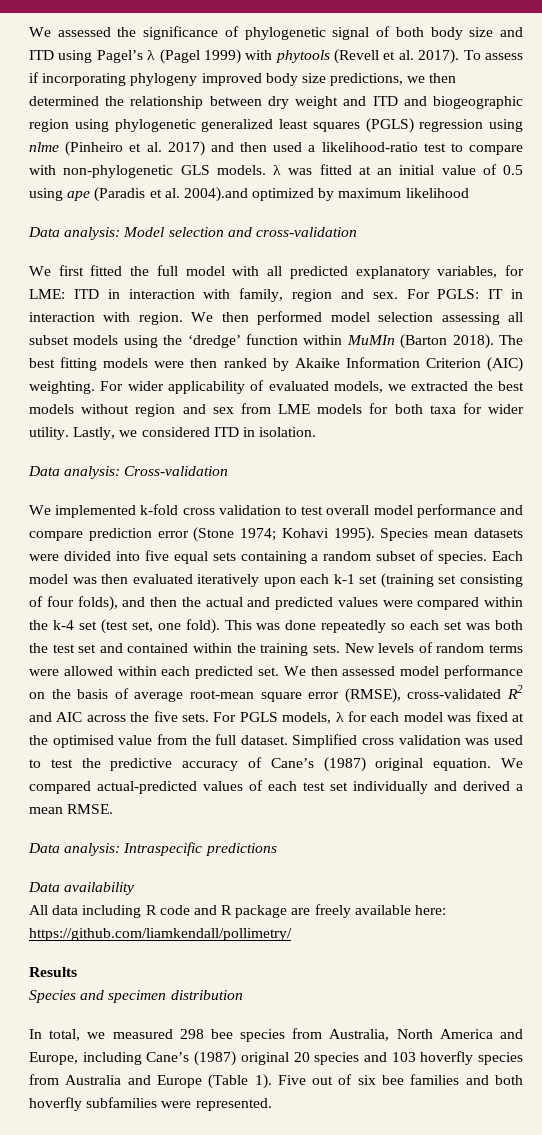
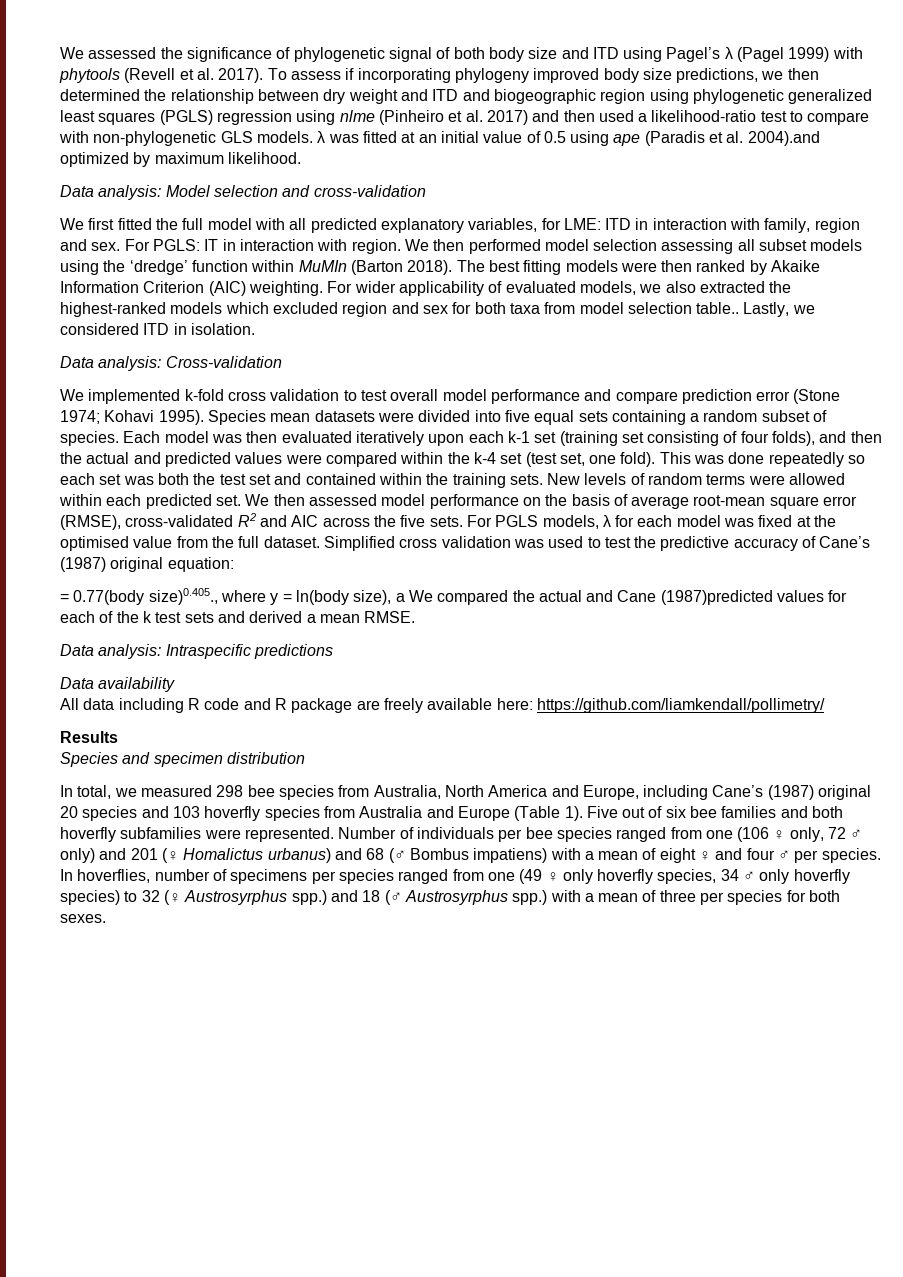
- To assess if incorporating phylogeny improved body size predictions, we then determined the relationship between dry weight and ITD and biogeographic region using phylogenetic generalized least squares (PGLS) regression using nlme (Pinheiro et al. 2017) and then used a likelihood-ratio test to compare with non-phylogenetic GLS models. λ was fitted at an initial value of 0.5 using ape (Paradis et al. 2004).and optimized by maximum likelihood
+ To assess if incorporating phylogeny improved body size predictions, we then determined the relationship between dry weight and ITD and biogeographic region using phylogenetic generalized least squares (PGLS) regression using nlme (Pinheiro et al. 2017) and then used a likelihood-ratio test to compare with non-phylogenetic GLS models. λ was fitted at an initial value of 0.5 using ape (Paradis et al. 2004).and optimized by maximum likelihood.
- For wider applicability of evaluated models, we extracted the best models without region and sex from LME models for both taxa for wider utility.
+ For wider applicability of evaluated models, we also extracted the highest-ranked models which excluded region and sex for both taxa from model selection table..
- Simplified cross validation was used to test the predictive accuracy of Cane’s (1987) original equation. We compared actual-predicted values of each test set individually and derived a mean RMSE.
+ Simplified cross validation was used to test the predictive accuracy of Cane’s (1987) original equation:
+ = 0.77(body size)0.405., where y = ln(body size), a We compared the actual and Cane (1987)predicted values for each of the k test sets and derived a mean RMSE.
+ Number of individuals per bee species ranged from one (106 ♀ only, 72 ♂ only) and 201 (♀ Homalictus urbanus) and 68 (♂ Bombus impatiens) with a mean of eight ♀ and four ♂ per species. In hoverflies, number of specimens per species ranged from one (49 ♀ only hoverfly species, 34 ♂ only hoverfly species) to 32 (♀ Austrosyrphus spp.) and 18 (♂ Austrosyrphus spp.) with a mean of three per species for both sexes.

